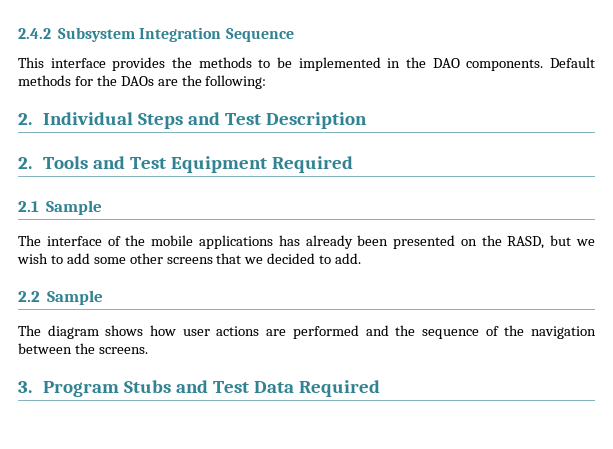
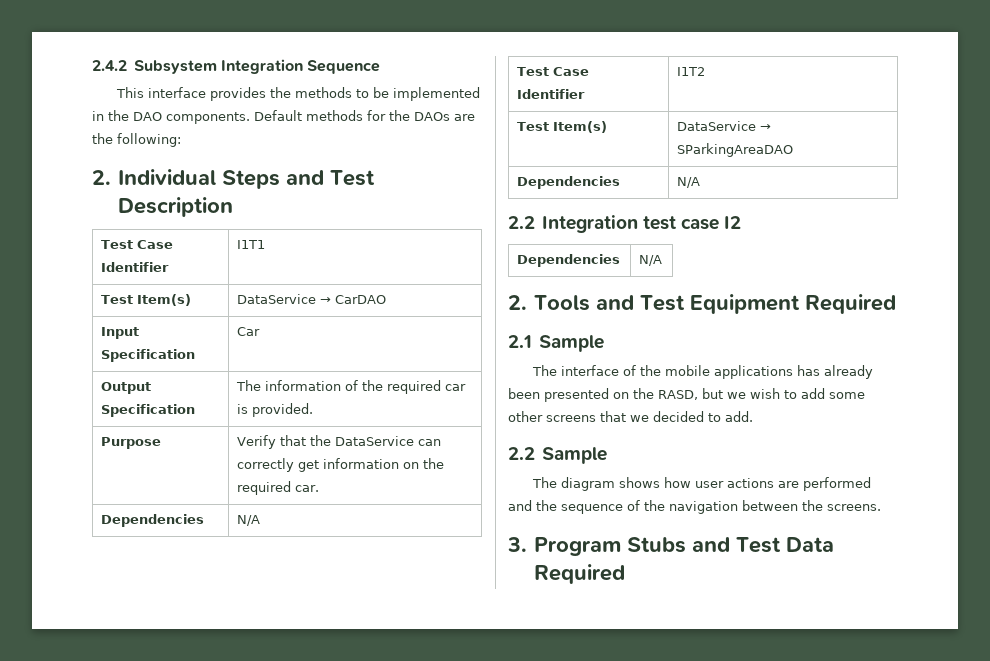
+ Test Case Identifier | I1T1
+ Test Item(s) | DataService → CarDAO
+ Input Specification | Car
+ Output Specification | The information of the required car is provided.
+ Purpose | Verify that the DataService can correctly get information on the required car.
+ Dependencies | N/A
+ Test Case Identifier | I1T2
+ Test Item(s) | DataService → SParkingAreaDAO
+ Dependencies | N/A
+ 2.2 Integration test case I2
+ Dependencies | N/A

